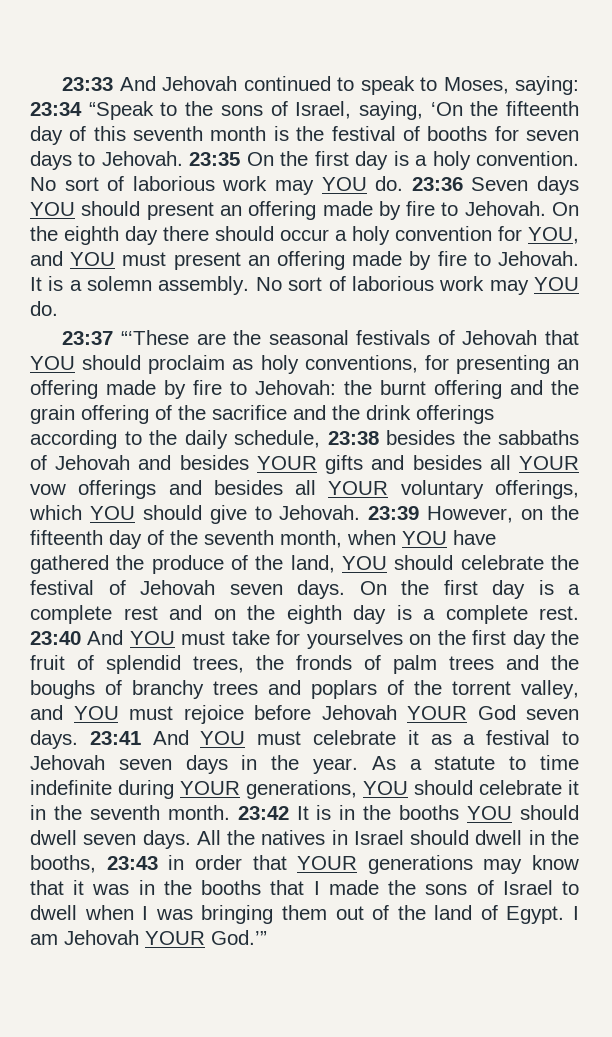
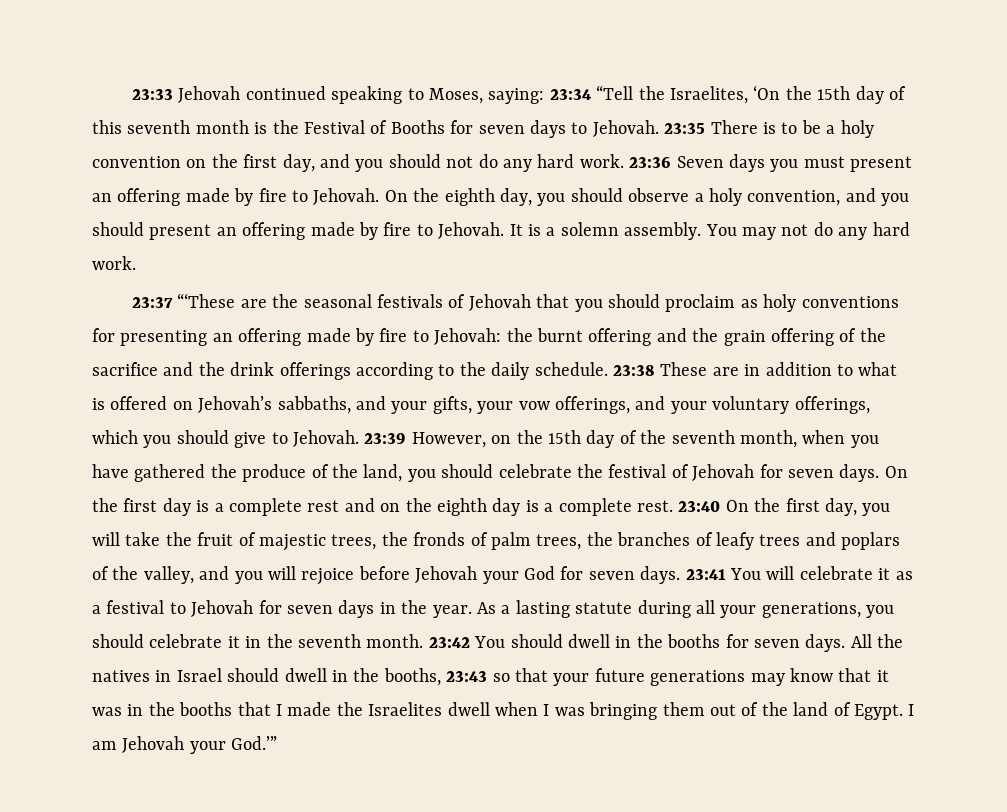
- 23:33 And Jehovah continued to speak to Moses, saying: 23:34 “Speak to the sons of Israel, saying, ‘On the fifteenth day of this seventh month is the festival of booths for seven days to Jehovah.
+ 23:33 Jehovah continued speaking to Moses, saying: 23:34 “Tell the Israelites, ‘On the 15th day of this seventh month is the Festival of Booths for seven days to Jehovah.
- 23:35 On the first day is a holy convention. No sort of laborious work may YOU do.
+ 23:35 There is to be a holy convention on the first day, and you should not do any hard work.
- 23:36 Seven days YOU should present an offering made by fire to Jehovah.
+ 23:36 Seven days you must present an offering made by fire to Jehovah.
- On the eighth day there should occur a holy convention for YOU, and YOU must present an offering made by fire to Jehovah.
+ On the eighth day, you should observe a holy convention, and you should present an offering made by fire to Jehovah.
- It is a solemn assembly. No sort of laborious work may YOU do.
+ It is a solemn assembly. You may not do any hard work.
- 23:37 “‘These are the seasonal festivals of Jehovah that YOU should proclaim as holy conventions, for presenting an offering made by fire to Jehovah: the burnt offering and the grain offering of the sacrifice and the drink offerings according to the daily schedule, 23:38 besides the sabbaths of Jehovah and besides YOUR gifts and besides all YOUR vow offerings and besides all YOUR voluntary offerings, which YOU should give to Jehovah.
+ 23:37 “‘These are the seasonal festivals of Jehovah that you should proclaim as holy conventions for presenting an offering made by fire to Jehovah: the burnt offering and the grain offering of the sacrifice and the drink offerings according to the daily schedule. 23:38 These are in addition to what is offered on Jehovah’s sabbaths, and your gifts, your vow offerings, and your voluntary offerings, which you should give to Jehovah.
- 23:39 However, on the fifteenth day of the seventh month, when YOU have gathered the produce of the land, YOU should celebrate the festival of Jehovah seven days.
+ 23:39 However, on the 15th day of the seventh month, when you have gathered the produce of the land, you should celebrate the festival of Jehovah for seven days.
- 23:40 And YOU must take for yourselves on the first day the fruit of splendid trees, the fronds of palm trees and the boughs of branchy trees and poplars of the torrent valley, and YOU must rejoice before Jehovah YOUR God seven days. 23:41 And YOU must celebrate it as a festival to Jehovah seven days in the year.
+ 23:40 On the first day, you will take the fruit of majestic trees, the fronds of palm trees, the branches of leafy trees and poplars of the valley, and you will rejoice before Jehovah your God for seven days. 23:41 You will celebrate it as a festival to Jehovah for seven days in the year.
- As a statute to time indefinite during YOUR generations, YOU should celebrate it in the seventh month.
+ As a lasting statute during all your generations, you should celebrate it in the seventh month.
- 23:42 It is in the booths YOU should dwell seven days.
+ 23:42 You should dwell in the booths for seven days.
- All the natives in Israel should dwell in the booths, 23:43 in order that YOUR generations may know that it was in the booths that I made the sons of Israel to dwell when I was bringing them out of the land of Egypt.
+ All the natives in Israel should dwell in the booths, 23:43 so that your future generations may know that it was in the booths that I made the Israelites dwell when I was bringing them out of the land of Egypt.
- I am Jehovah YOUR God.’”
+ I am Jehovah your God.’”

